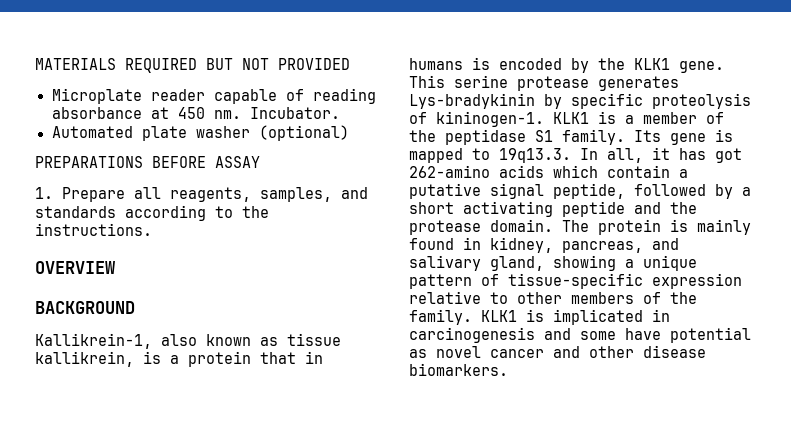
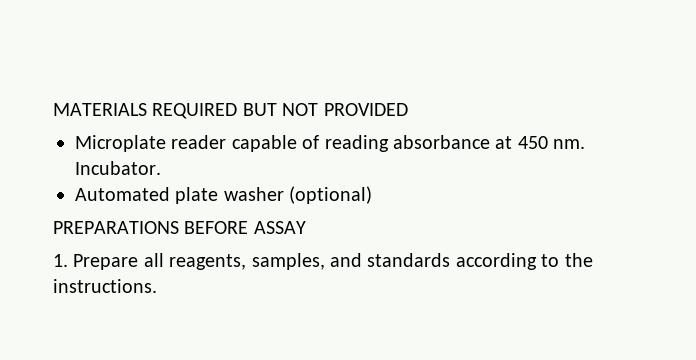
- OVERVIEW
- BACKGROUND
- Kallikrein-1, also known as tissue kallikrein, is a protein that in humans is encoded by the KLK1 gene. This serine protease generates Lys-bradykinin by specific proteolysis of kininogen-1. KLK1 is a member of the peptidase S1 family. Its gene is mapped to 19q13.3. In all, it has got 262-amino acids which contain a putative signal peptide, followed by a short activating peptide and the protease domain. The protein is mainly found in kidney, pancreas, and salivary gland, showing a unique pattern of tissue-specific expression relative to other members of the family. KLK1 is implicated in carcinogenesis and some have potential as novel cancer and other disease biomarkers.

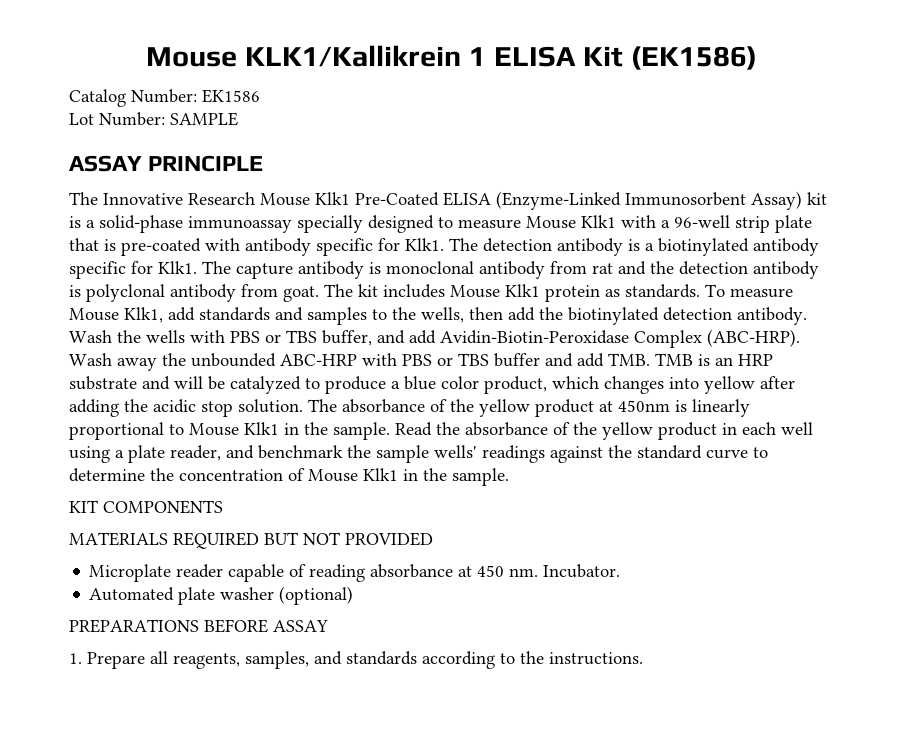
+ Mouse KLK1/Kallikrein 1 ELISA Kit (EK1586)
+ Catalog Number: EK1586
+ Lot Number: SAMPLE
+ ASSAY PRINCIPLE
+ The Innovative Research Mouse Klk1 Pre-Coated ELISA (Enzyme-Linked Immunosorbent Assay) kit is a solid-phase immunoassay specially designed to measure Mouse Klk1 with a 96-well strip plate that is pre-coated with antibody specific for Klk1. The detection antibody is a biotinylated antibody specific for Klk1. The capture antibody is monoclonal antibody from rat and the detection antibody is polyclonal antibody from goat. The kit includes Mouse Klk1 protein as standards. To measure Mouse Klk1, add standards and samples to the wells, then add the biotinylated detection antibody. Wash the wells with PBS or TBS buffer, and add Avidin-Biotin-Peroxidase Complex (ABC-HRP). Wash away the unbounded ABC-HRP with PBS or TBS buffer and add TMB. TMB is an HRP substrate and will be catalyzed to produce a blue color product, which changes into yellow after adding the acidic stop solution. The absorbance of the yellow product at 450nm is linearly proportional to Mouse Klk1 in the sample. Read the absorbance of the yellow product in each well using a plate reader, and benchmark the sample wells' readings against the standard curve to determine the concentration of Mouse Klk1 in the sample.
+ KIT COMPONENTS

